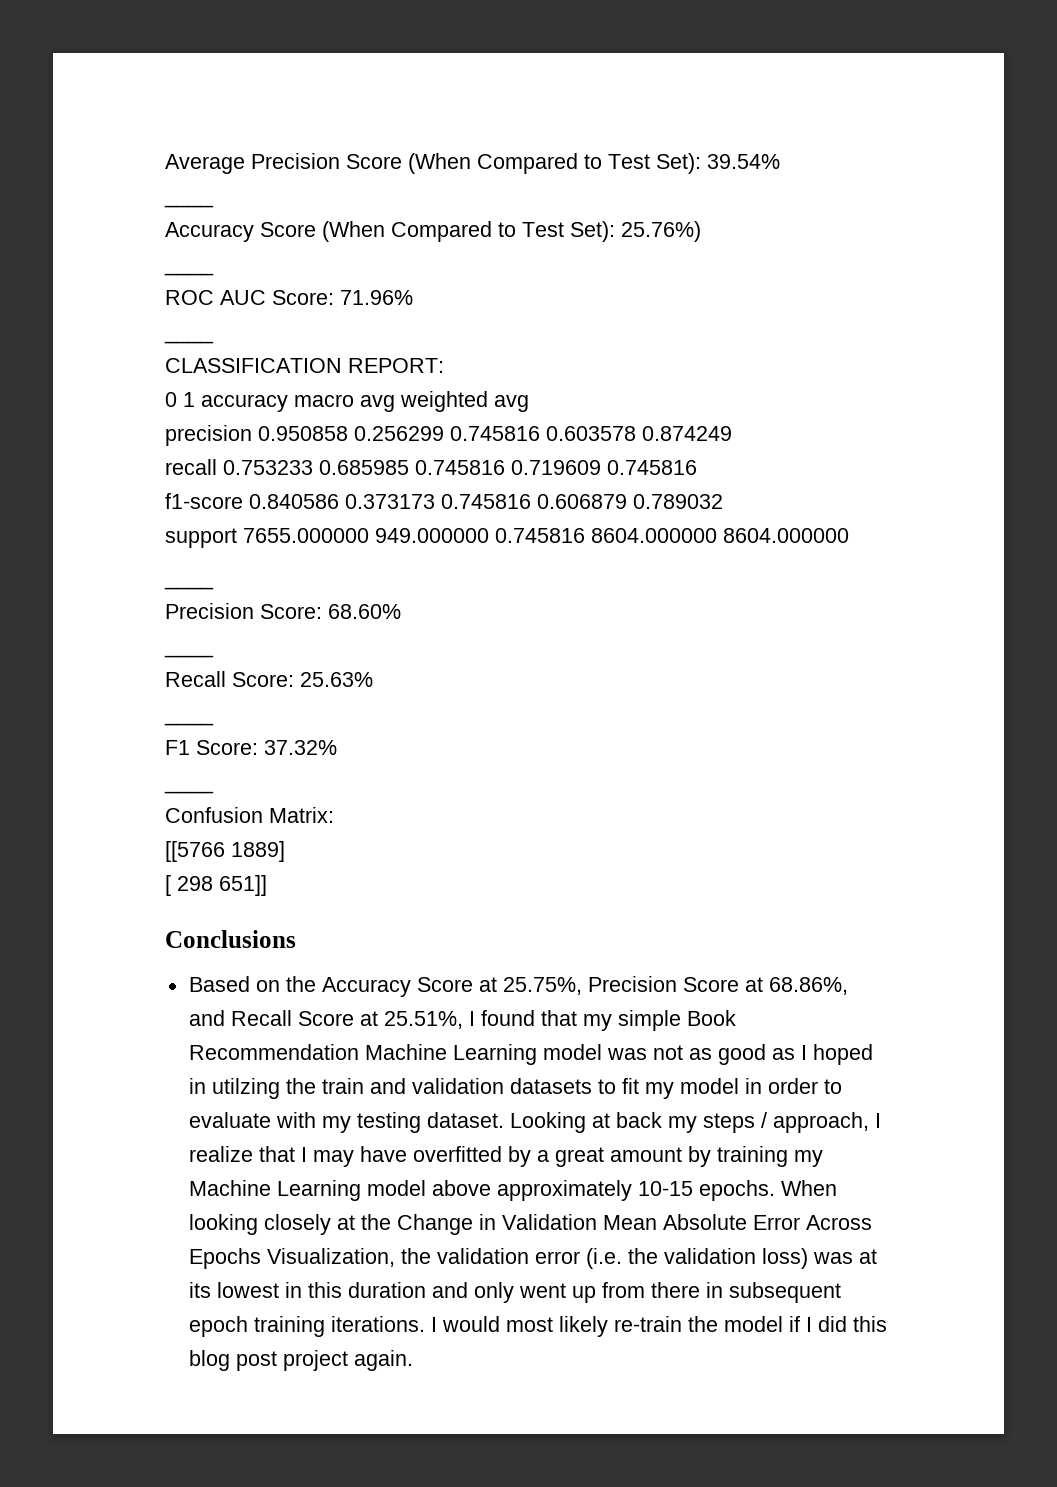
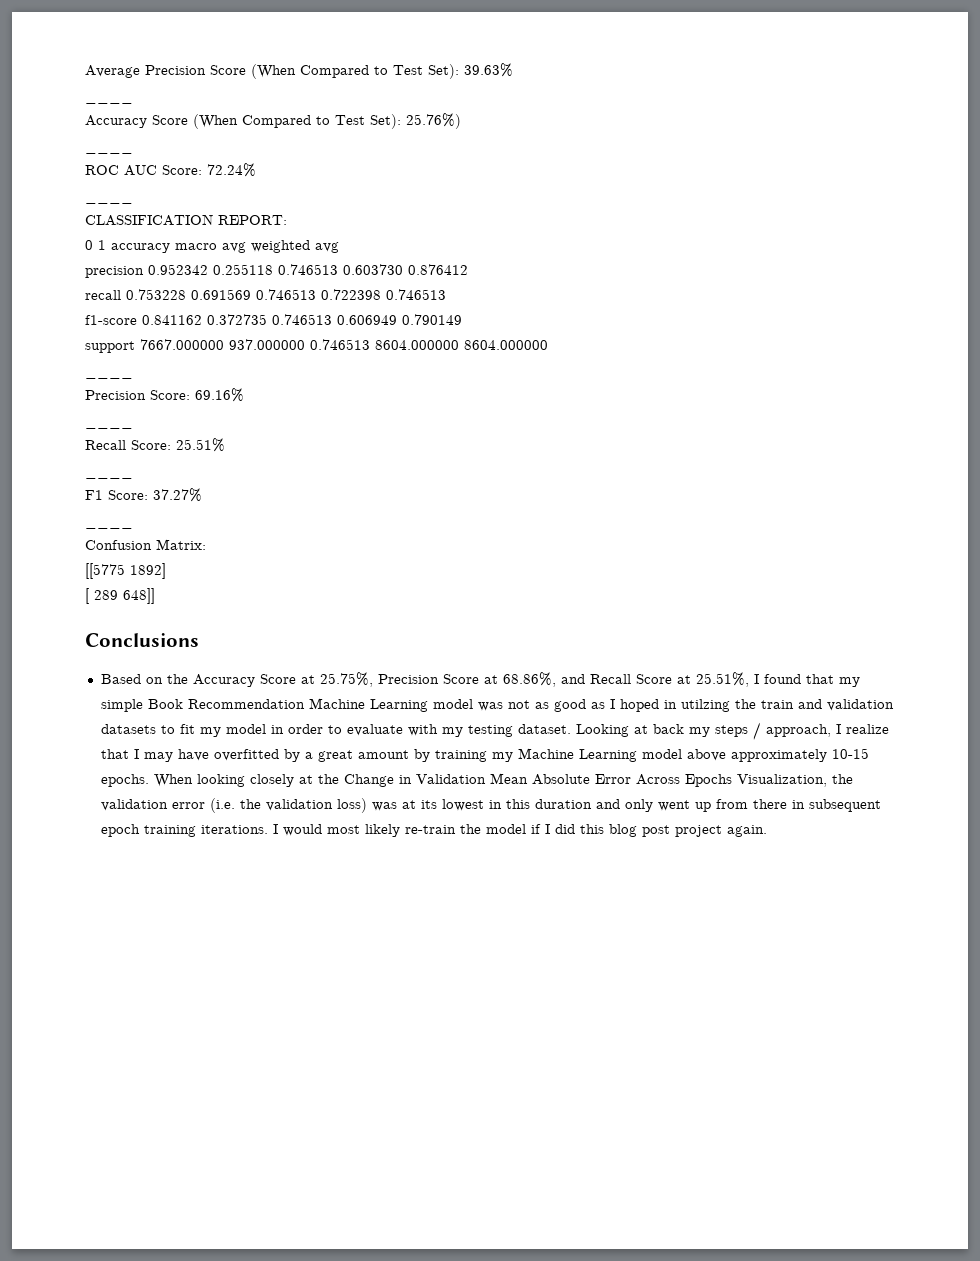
- Average Precision Score (When Compared to Test Set): 39.54%
+ Average Precision Score (When Compared to Test Set): 39.63%
- ROC AUC Score: 71.96%
+ ROC AUC Score: 72.24%
- precision 0.950858 0.256299 0.745816 0.603578 0.874249
- recall 0.753233 0.685985 0.745816 0.719609 0.745816
- f1-score 0.840586 0.373173 0.745816 0.606879 0.789032
- support 7655.000000 949.000000 0.745816 8604.000000 8604.000000
+ precision 0.952342 0.255118 0.746513 0.603730 0.876412
+ recall 0.753228 0.691569 0.746513 0.722398 0.746513
+ f1-score 0.841162 0.372735 0.746513 0.606949 0.790149
+ support 7667.000000 937.000000 0.746513 8604.000000 8604.000000
- Precision Score: 68.60%
+ Precision Score: 69.16%
- Recall Score: 25.63%
+ Recall Score: 25.51%
- F1 Score: 37.32%
+ F1 Score: 37.27%
- [[5766 1889]
+ [[5775 1892]
- [ 298 651]]
+ [ 289 648]]

